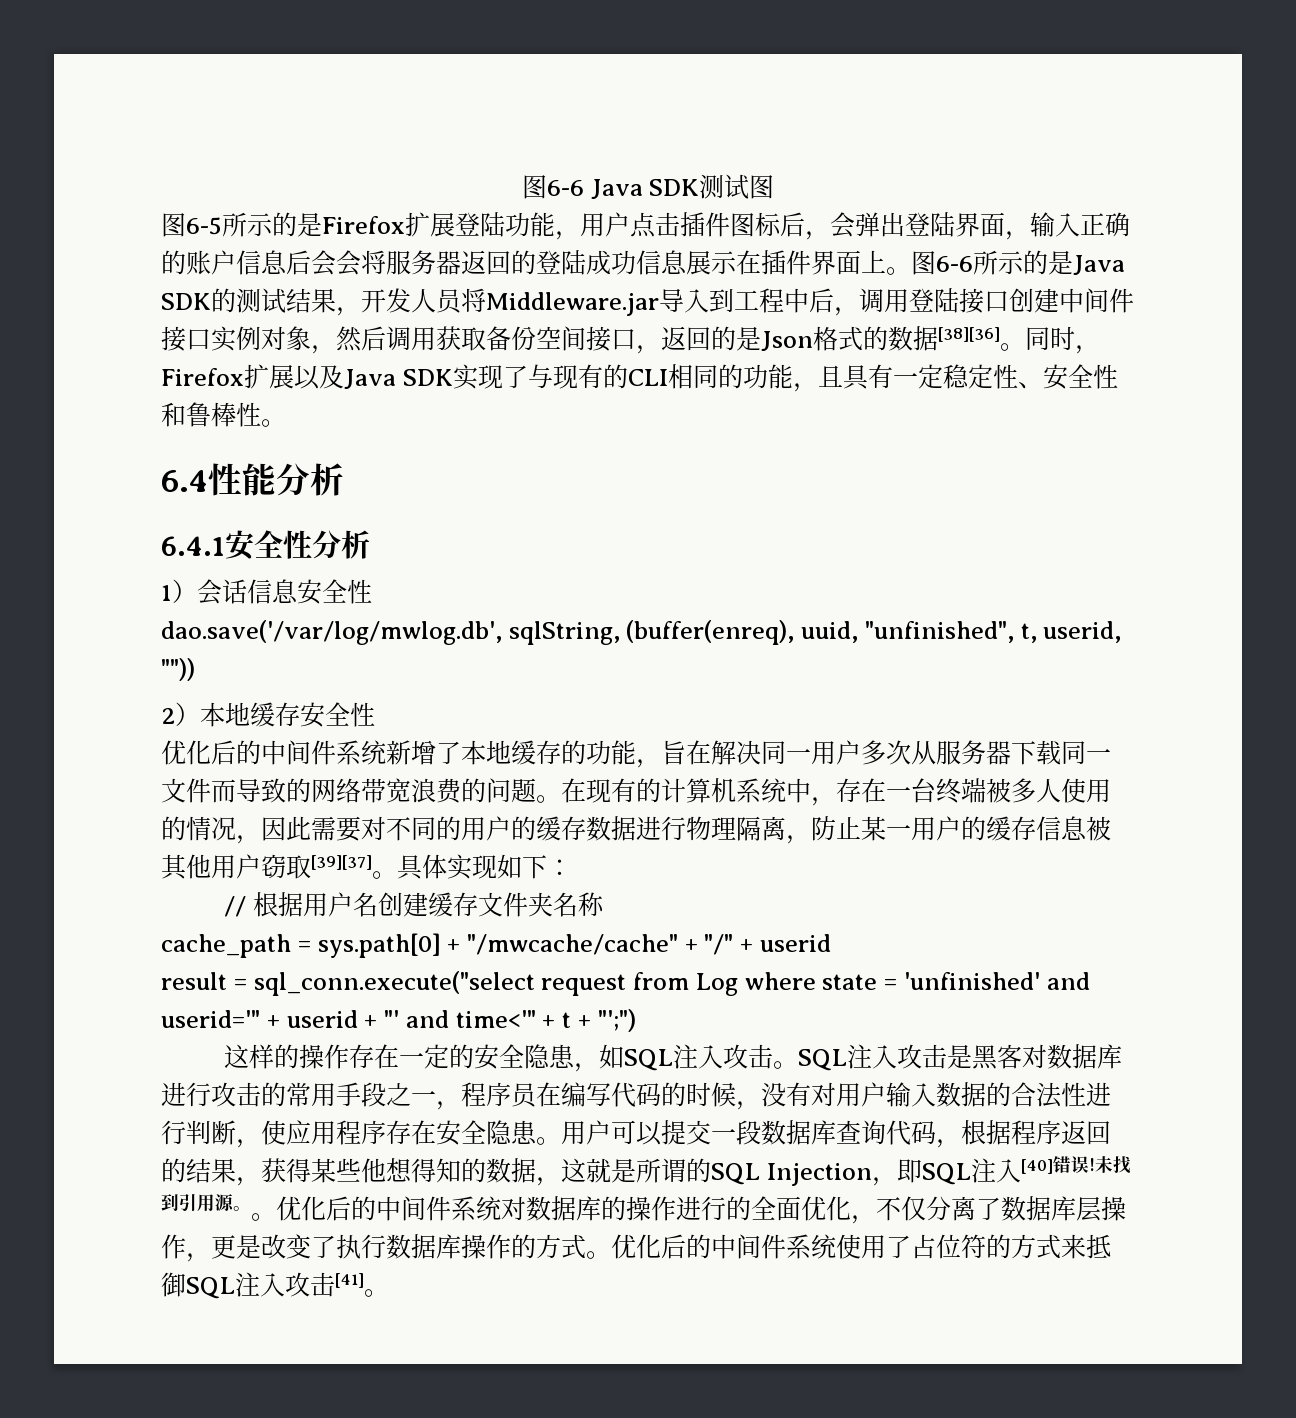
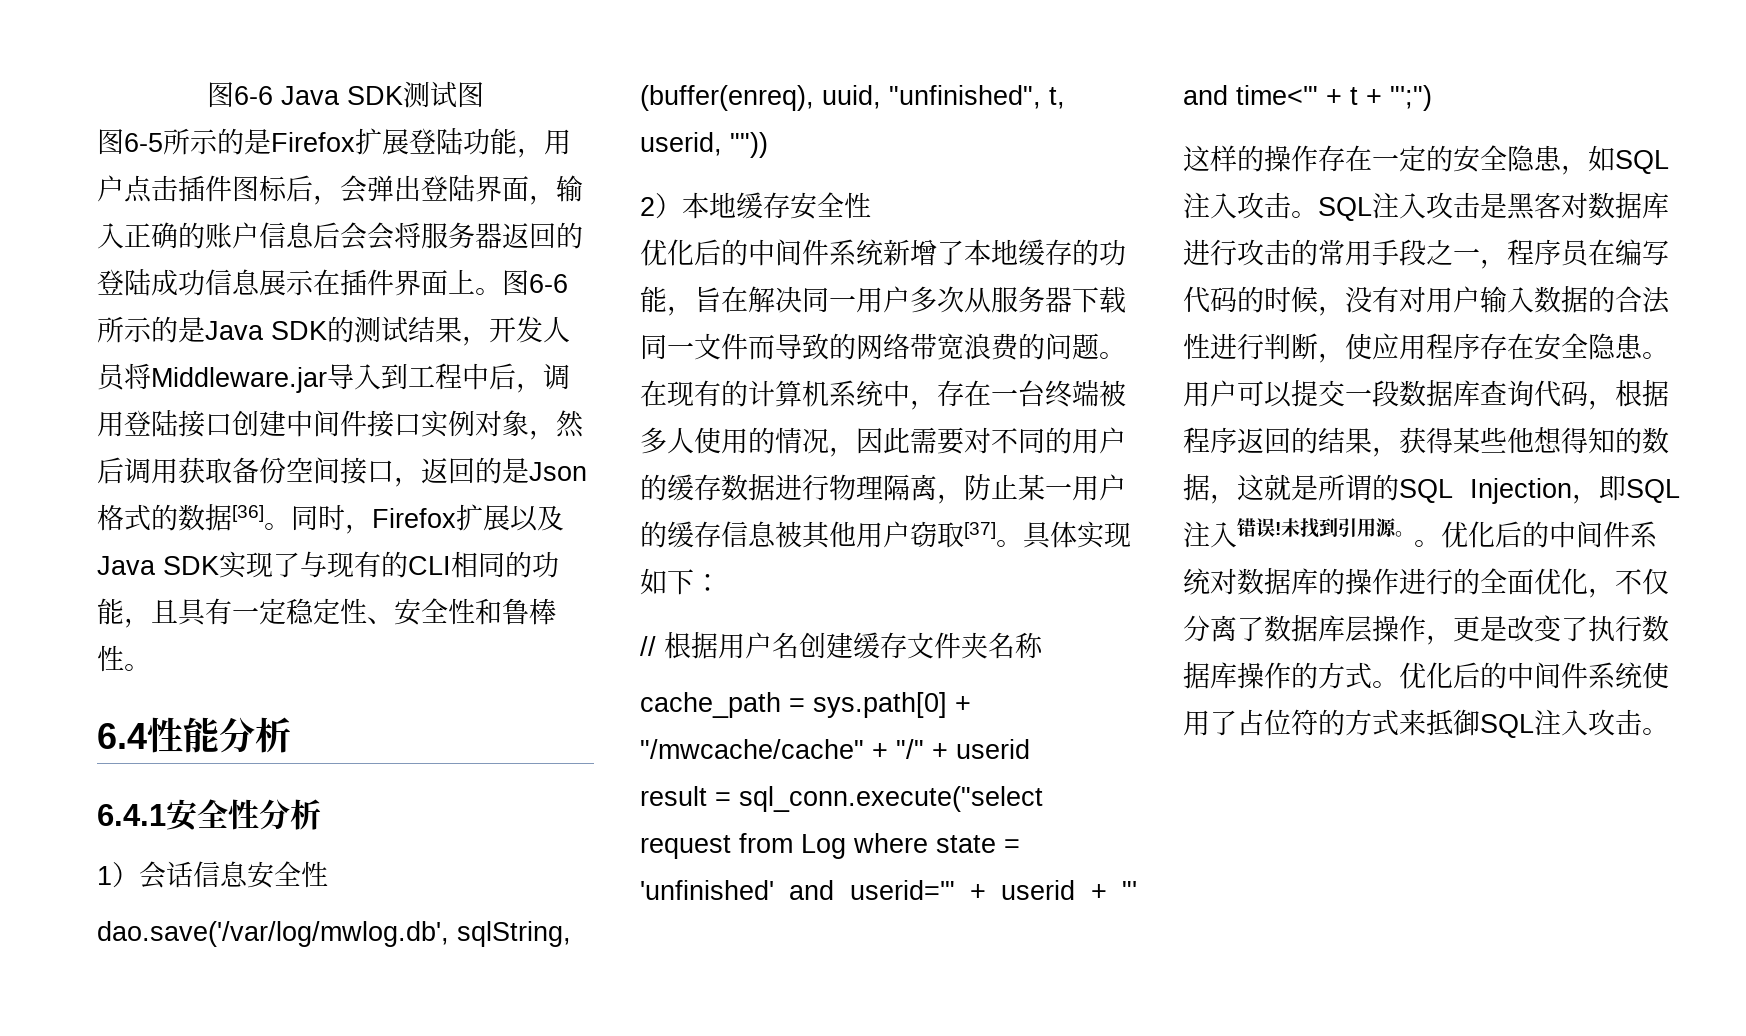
- 图6-6所示的是Java SDK的测试结果，开发人员将Middleware.jar导入到工程中后，调用登陆接口创建中间件接口实例对象，然后调用获取备份空间接口，返回的是Json格式的数据[38][36]。
+ 图6-6所示的是Java SDK的测试结果，开发人员将Middleware.jar导入到工程中后，调用登陆接口创建中间件接口实例对象，然后调用获取备份空间接口，返回的是Json格式的数据[36]。
- 在现有的计算机系统中，存在一台终端被多人使用的情况，因此需要对不同的用户的缓存数据进行物理隔离，防止某一用户的缓存信息被其他用户窃取[39][37]。
+ 在现有的计算机系统中，存在一台终端被多人使用的情况，因此需要对不同的用户的缓存数据进行物理隔离，防止某一用户的缓存信息被其他用户窃取[37]。
- 用户可以提交一段数据库查询代码，根据程序返回的结果，获得某些他想得知的数据，这就是所谓的SQL Injection，即SQL注入[40]错误!
+ 用户可以提交一段数据库查询代码，根据程序返回的结果，获得某些他想得知的数据，这就是所谓的SQL Injection，即SQL注入错误!
- 优化后的中间件系统使用了占位符的方式来抵御SQL注入攻击[41]。
+ 优化后的中间件系统使用了占位符的方式来抵御SQL注入攻击。

